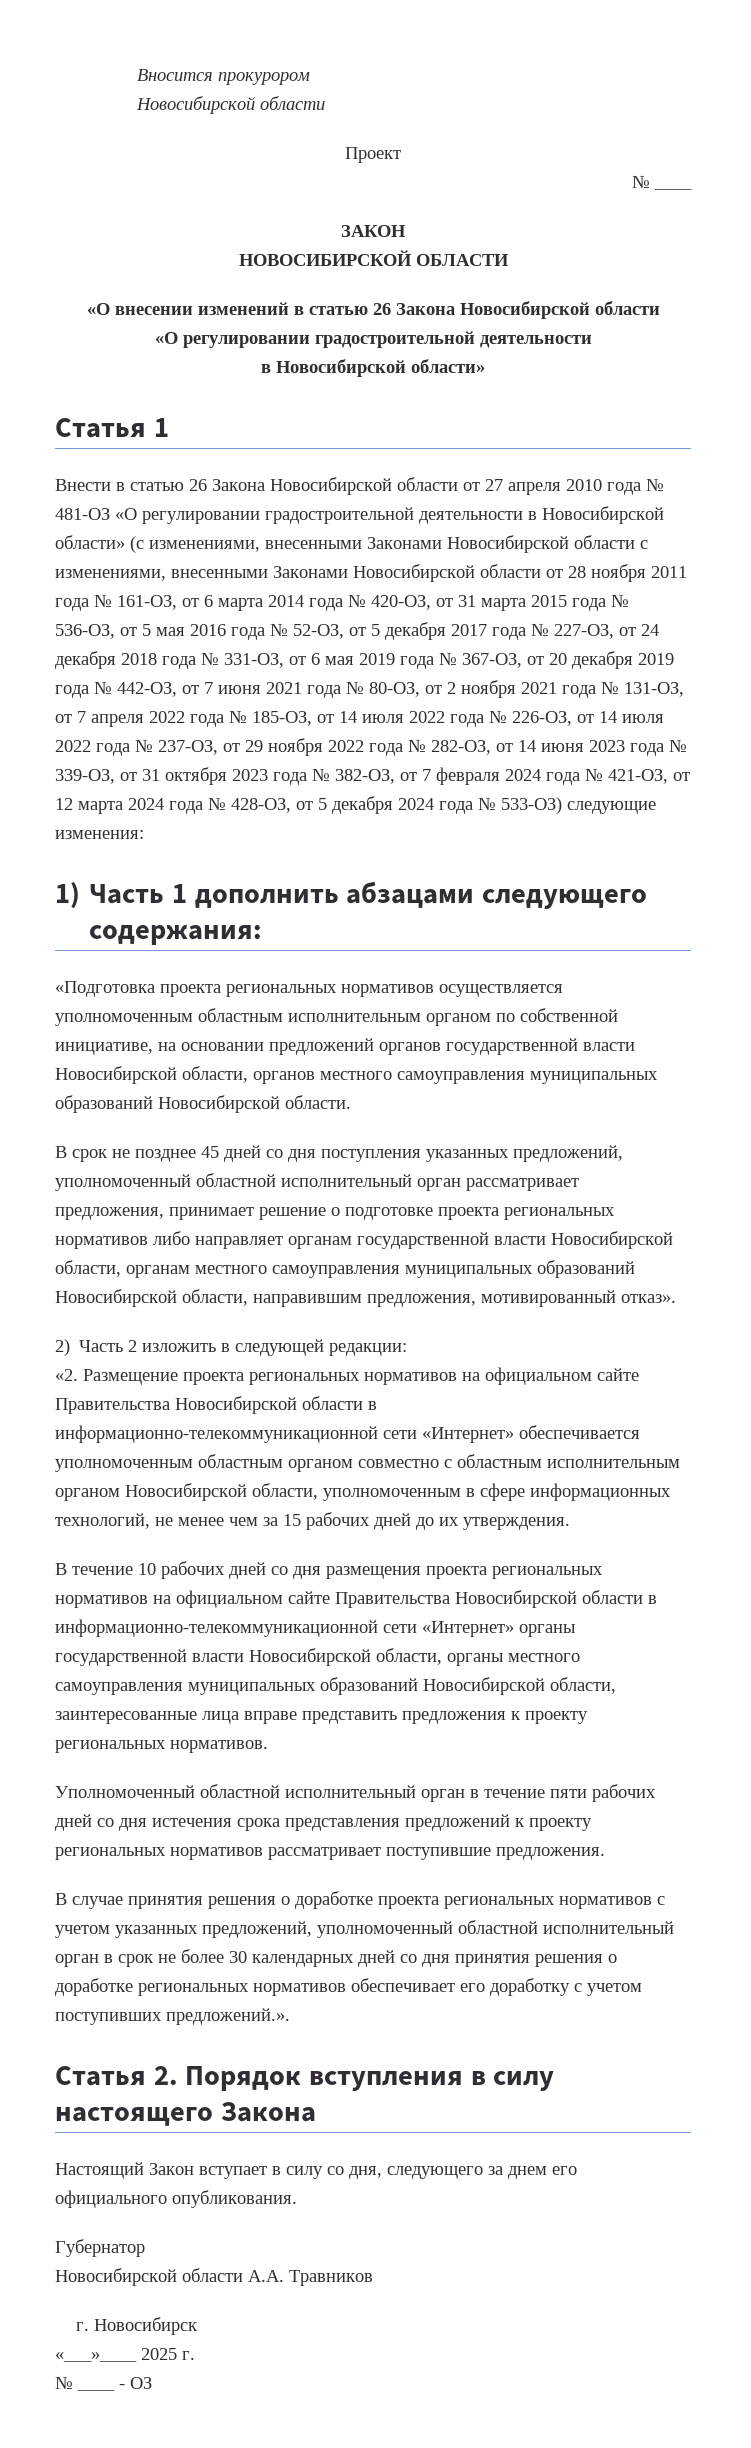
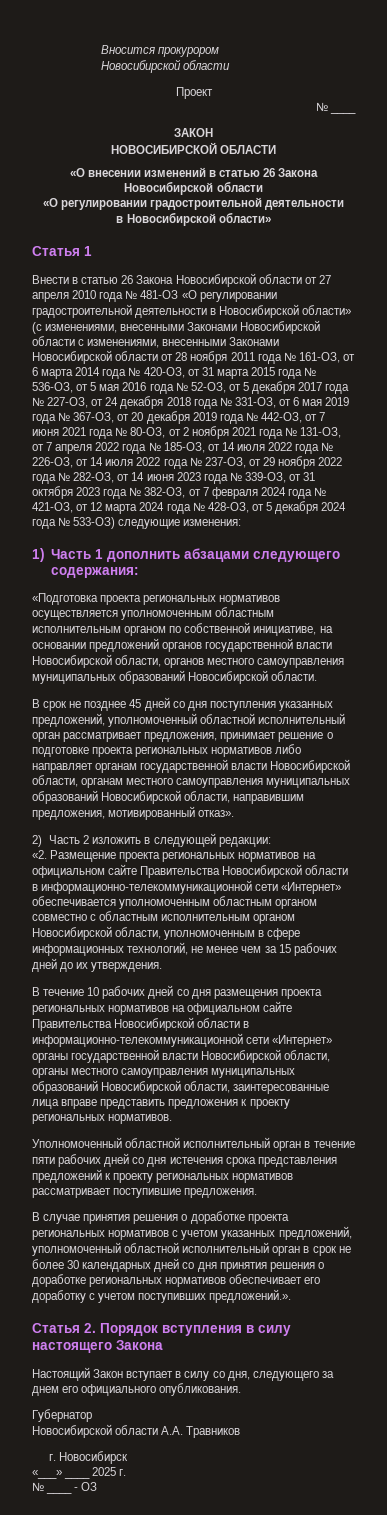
- «___»____ 2025 г.
+ «___» ____ 2025 г.

